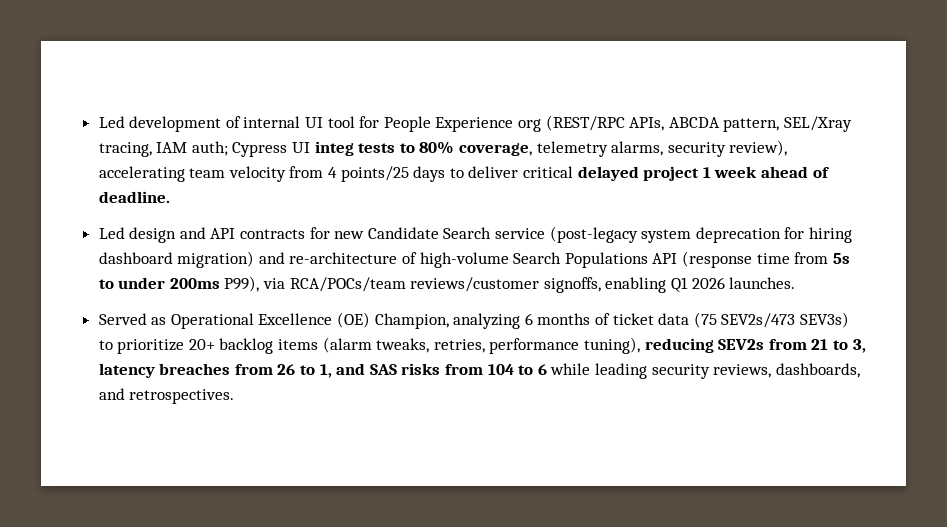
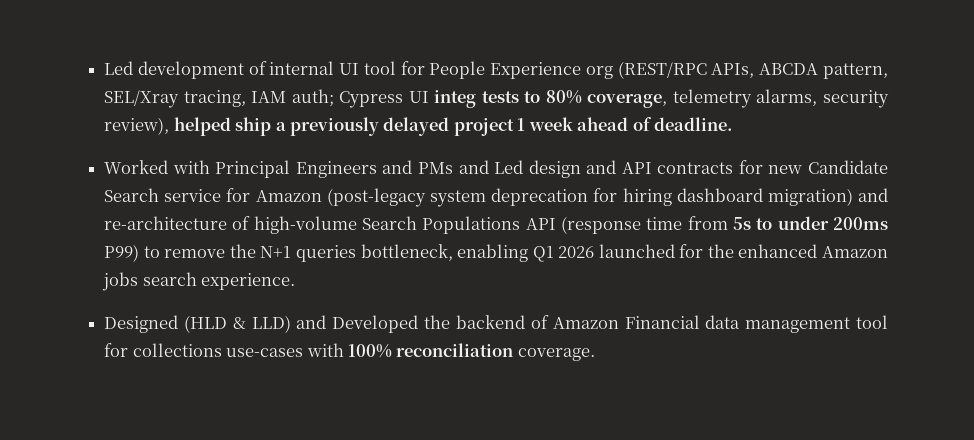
- Led development of internal UI tool for People Experience org (REST/RPC APIs, ABCDA pattern, SEL/Xray tracing, IAM auth; Cypress UI integ tests to 80% coverage, telemetry alarms, security review), accelerating team velocity from 4 points/25 days to deliver critical delayed project 1 week ahead of deadline.
+ Led development of internal UI tool for People Experience org (REST/RPC APIs, ABCDA pattern, SEL/Xray tracing, IAM auth; Cypress UI integ tests to 80% coverage, telemetry alarms, security review), helped ship a previously delayed project 1 week ahead of deadline.
- Led design and API contracts for new Candidate Search service (post-legacy system deprecation for hiring dashboard migration) and re-architecture of high-volume Search Populations API (response time from 5s to under 200ms P99), via RCA/POCs/team reviews/customer signoffs, enabling Q1 2026 launches.
- Served as Operational Excellence (OE) Champion, analyzing 6 months of ticket data (75 SEV2s/473 SEV3s) to prioritize 20+ backlog items (alarm tweaks, retries, performance tuning), reducing SEV2s from 21 to 3, latency breaches from 26 to 1, and SAS risks from 104 to 6 while leading security reviews, dashboards, and retrospectives.
+ Worked with Principal Engineers and PMs and Led design and API contracts for new Candidate Search service for Amazon (post-legacy system deprecation for hiring dashboard migration) and re-architecture of high-volume Search Populations API (response time from 5s to under 200ms P99) to remove the N+1 queries bottleneck, enabling Q1 2026 launched for the enhanced Amazon jobs search experience.
+ Designed (HLD & LLD) and Developed the backend of Amazon Financial data management tool for collections use-cases with 100% reconciliation coverage.

